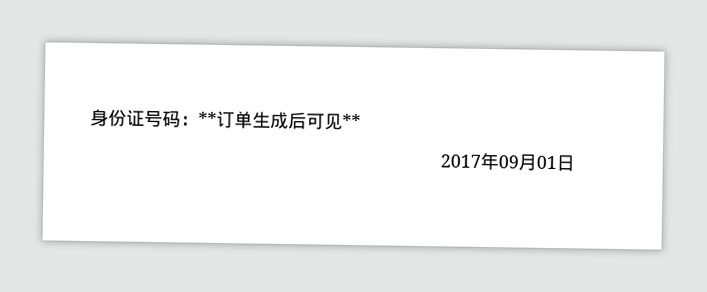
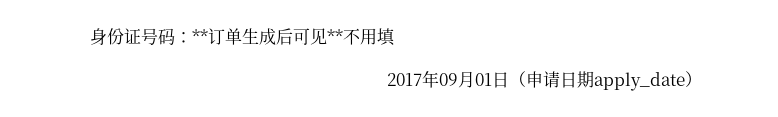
- 身份证号码：**订单生成后可见**
+ 身份证号码：**订单生成后可见**不用填
- 2017年09月01日
+ 2017年09月01日（申请日期apply_date）

